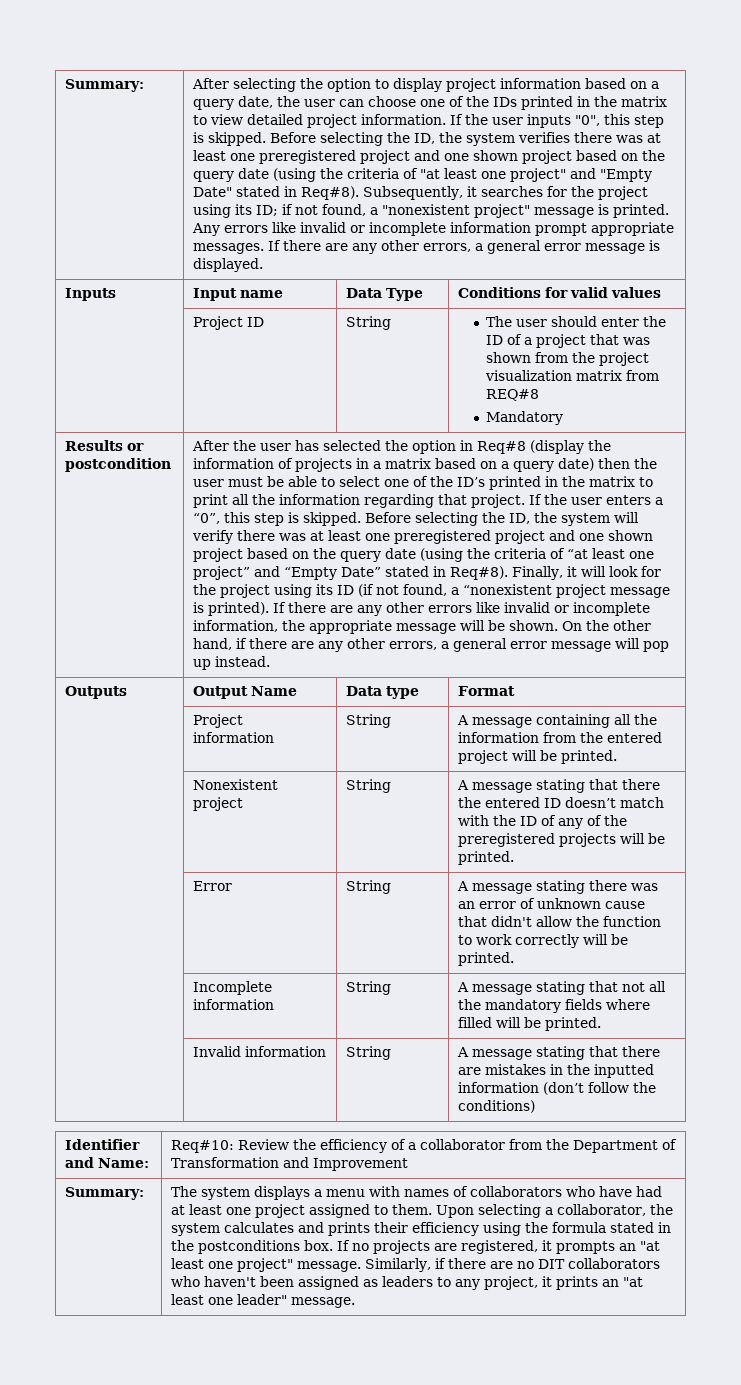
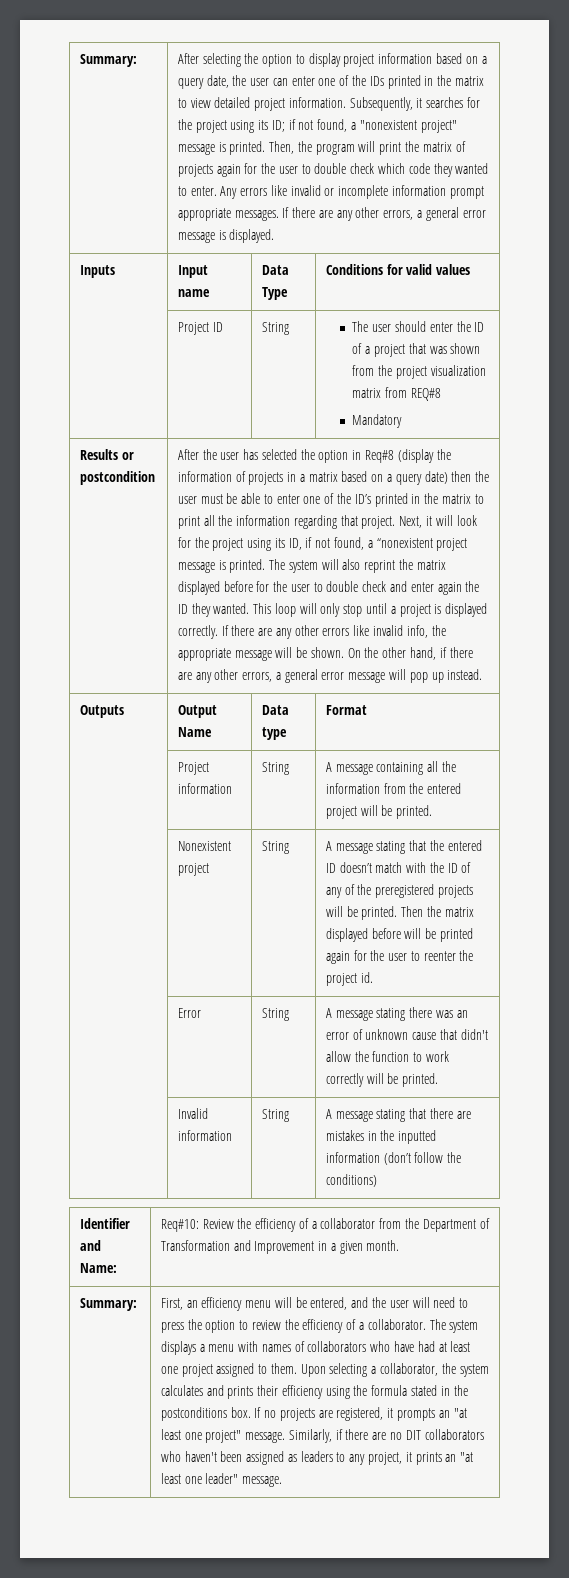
- After selecting the option to display project information based on a query date, the user can choose one of the IDs printed in the matrix to view detailed project information.
+ After selecting the option to display project information based on a query date, the user can enter one of the IDs printed in the matrix to view detailed project information.
- If the user inputs "0", this step is skipped. Before selecting the ID, the system verifies there was at least one preregistered project and one shown project based on the query date (using the criteria of "at least one project" and "Empty Date" stated in Req#8).
+ Then, the program will print the matrix of projects again for the user to double check which code they wanted to enter.
- After the user has selected the option in Req#8 (display the information of projects in a matrix based on a query date) then the user must be able to select one of the ID’s printed in the matrix to print all the information regarding that project.
+ After the user has selected the option in Req#8 (display the information of projects in a matrix based on a query date) then the user must be able to enter one of the ID’s printed in the matrix to print all the information regarding that project.
- If the user enters a “0”, this step is skipped. Before selecting the ID, the system will verify there was at least one preregistered project and one shown project based on the query date (using the criteria of “at least one project” and “Empty Date” stated in Req#8). Finally, it will look for the project using its ID (if not found, a “nonexistent project message is printed).
+ Next, it will look for the project using its ID, if not found, a “nonexistent project message is printed. The system will also reprint the matrix displayed before for the user to double check and enter again the ID they wanted. This loop will only stop until a project is displayed correctly.
- If there are any other errors like invalid or incomplete information, the appropriate message will be shown.
+ If there are any other errors like invalid info, the appropriate message will be shown.
- A message stating that there the entered ID doesn’t match with the ID of any of the preregistered projects will be printed.
+ A message stating that the entered ID doesn’t match with the ID of any of the preregistered projects will be printed. Then the matrix displayed before will be printed again for the user to reenter the project id.
- | Incomplete information | String | A message stating that not all the mandatory fields where filled will be printed.
- Identifier and Name: | Req#10: Review the efficiency of a collaborator from the Department of Transformation and Improvement
- Summary: | The system displays a menu with names of collaborators who have had at least one project assigned to them.
+ Identifier and Name: | Req#10: Review the efficiency of a collaborator from the Department of Transformation and Improvement in a given month.
+ Summary: | First, an efficiency menu will be entered, and the user will need to press the option to review the efficiency of a collaborator. The system displays a menu with names of collaborators who have had at least one project assigned to them.

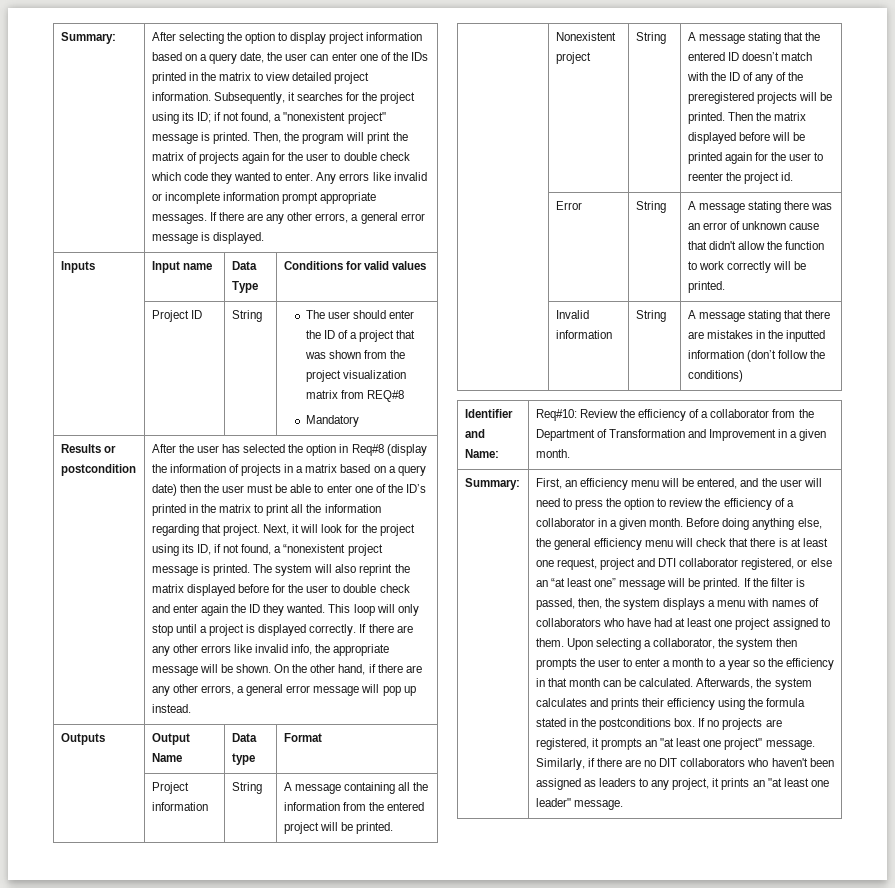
- First, an efficiency menu will be entered, and the user will need to press the option to review the efficiency of a collaborator. The system displays a menu with names of collaborators who have had at least one project assigned to them.
+ First, an efficiency menu will be entered, and the user will need to press the option to review the efficiency of a collaborator in a given month. Before doing anything else, the general efficiency menu will check that there is at least one request, project and DTI collaborator registered, or else an “at least one” message will be printed. If the filter is passed, then, the system displays a menu with names of collaborators who have had at least one project assigned to them.
- Upon selecting a collaborator, the system calculates and prints their efficiency using the formula stated in the postconditions box.
+ Upon selecting a collaborator, the system then prompts the user to enter a month to a year so the efficiency in that month can be calculated. Afterwards, the system calculates and prints their efficiency using the formula stated in the postconditions box.

